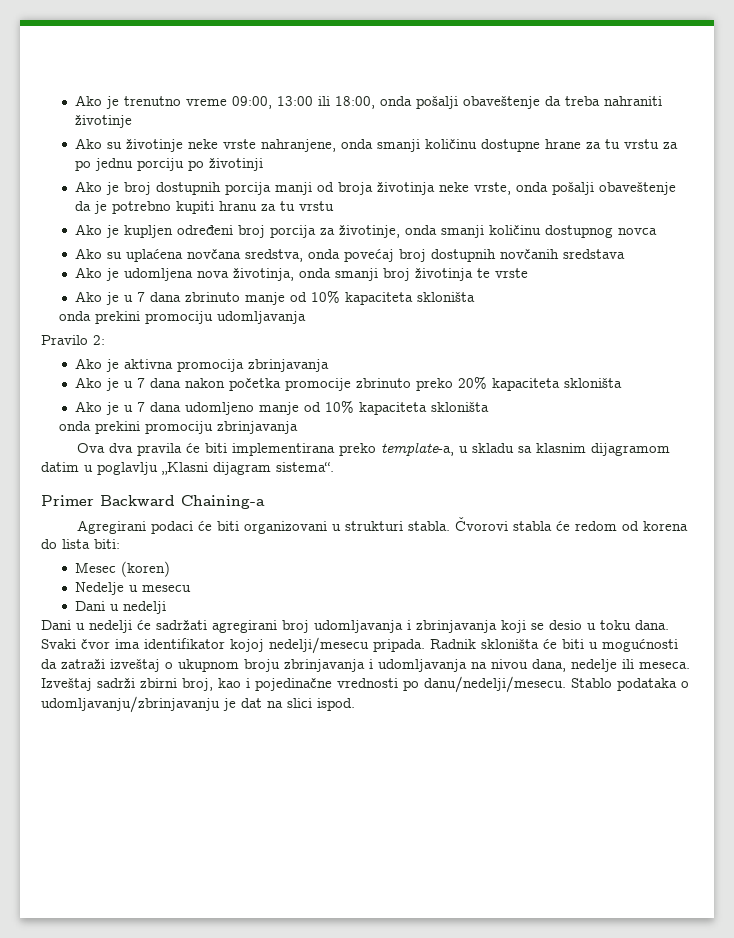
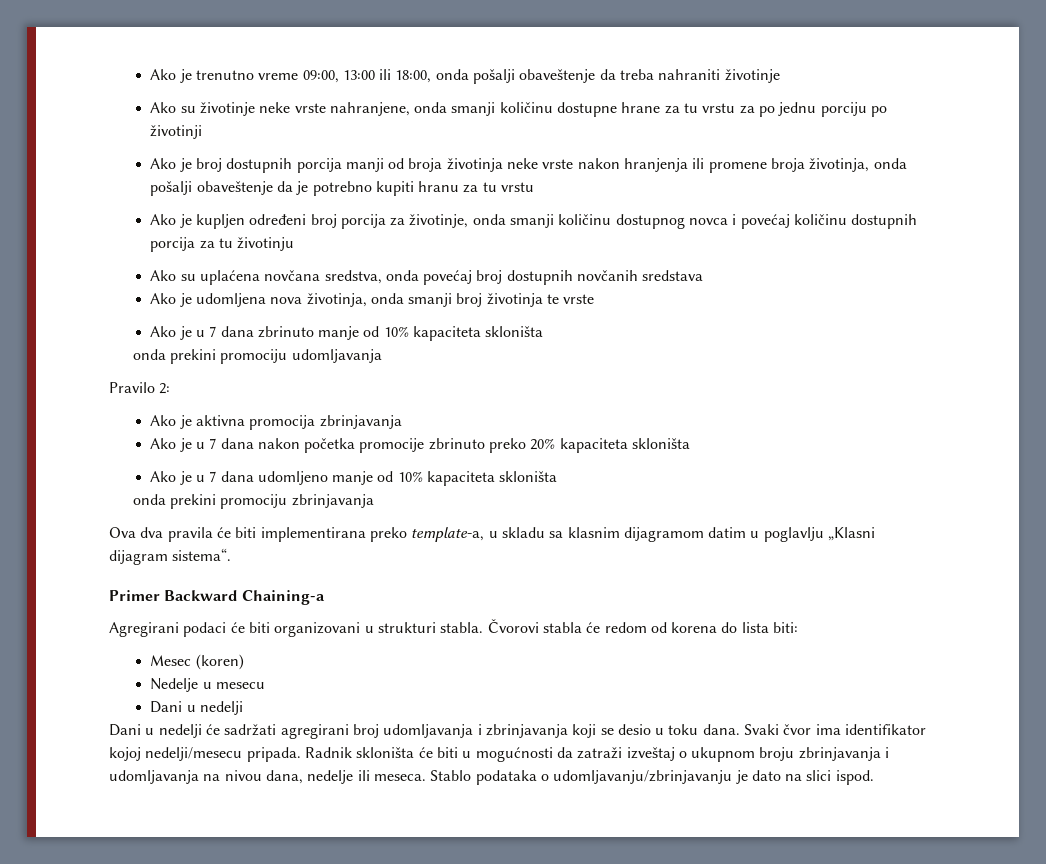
- Ako je broj dostupnih porcija manji od broja životinja neke vrste, onda pošalji obaveštenje da je potrebno kupiti hranu za tu vrstu
+ Ako je broj dostupnih porcija manji od broja životinja neke vrste nakon hranjenja ili promene broja životinja, onda pošalji obaveštenje da je potrebno kupiti hranu za tu vrstu
- Ako je kupljen određeni broj porcija za životinje, onda smanji količinu dostupnog novca
+ Ako je kupljen određeni broj porcija za životinje, onda smanji količinu dostupnog novca i povećaj količinu dostupnih porcija za tu životinju
- Izveštaj sadrži zbirni broj, kao i pojedinačne vrednosti po danu/nedelji/mesecu.
- Stablo podataka o udomljavanju/zbrinjavanju je dat na slici ispod.
+ Stablo podataka o udomljavanju/zbrinjavanju je dato na slici ispod.

